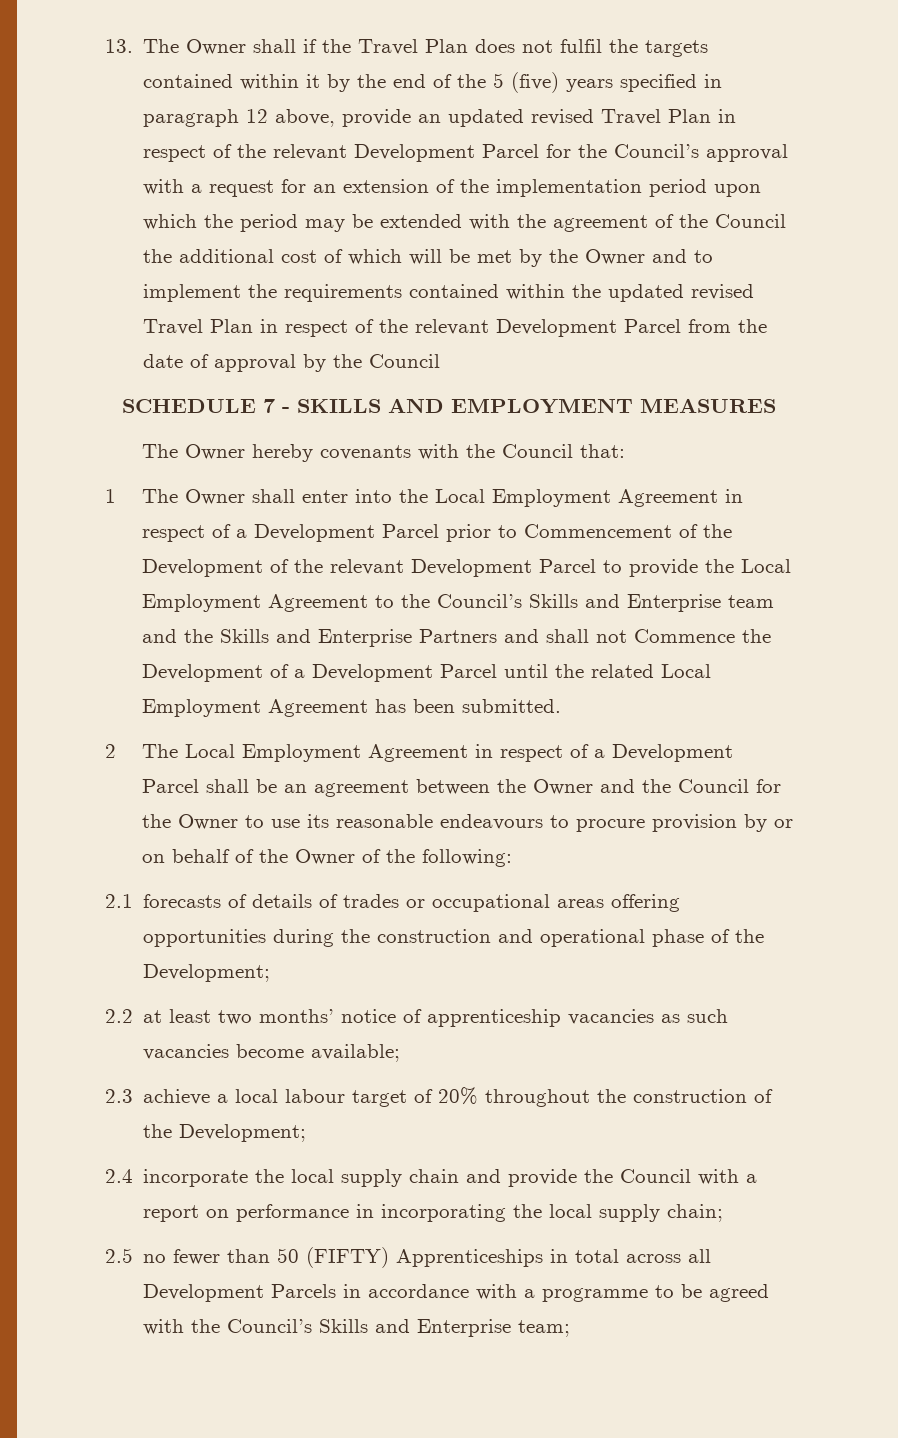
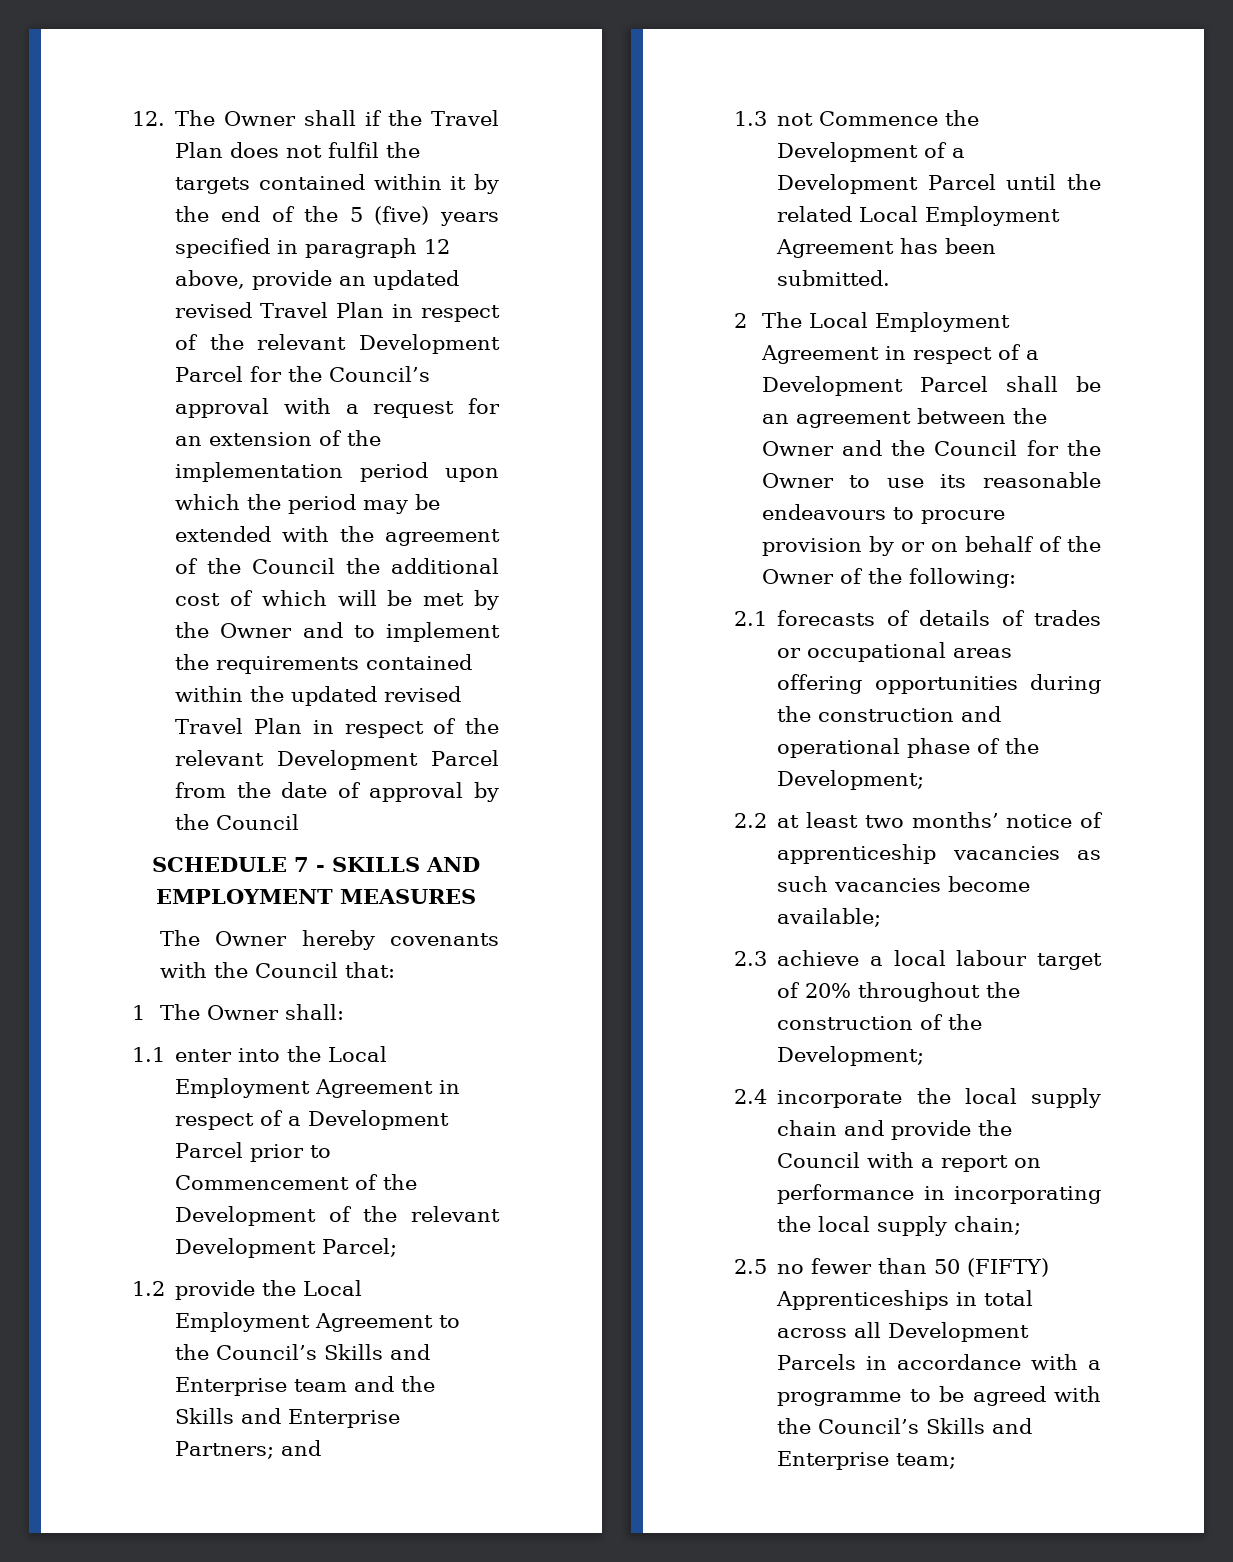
- 13. The Owner shall if the Travel Plan does not fulfil the targets contained within it by the end of the 5 (five) years specified in paragraph 12 above, provide an updated revised Travel Plan in respect of the relevant Development Parcel for the Council’s approval with a request for an extension of the implementation period upon which the period may be extended with the agreement of the Council the additional cost of which will be met by the Owner and to implement the requirements contained within the updated revised Travel Plan in respect of the relevant Development Parcel from the date of approval by the Council
+ 12. The Owner shall if the Travel Plan does not fulfil the targets contained within it by the end of the 5 (five) years specified in paragraph 12 above, provide an updated revised Travel Plan in respect of the relevant Development Parcel for the Council’s approval with a request for an extension of the implementation period upon which the period may be extended with the agreement of the Council the additional cost of which will be met by the Owner and to implement the requirements contained within the updated revised Travel Plan in respect of the relevant Development Parcel from the date of approval by the Council
- 1 The Owner shall enter into the Local Employment Agreement in respect of a Development Parcel prior to Commencement of the Development of the relevant Development Parcel to provide the Local Employment Agreement to the Council’s Skills and Enterprise team and the Skills and Enterprise Partners and shall not Commence the Development of a Development Parcel until the related Local Employment Agreement has been submitted.
+ 1 The Owner shall:
+ 1.1 enter into the Local Employment Agreement in respect of a Development Parcel prior to Commencement of the Development of the relevant Development Parcel;
+ 1.2 provide the Local Employment Agreement to the Council’s Skills and Enterprise team and the Skills and Enterprise Partners; and
+ 1.3 not Commence the Development of a Development Parcel until the related Local Employment Agreement has been submitted.

